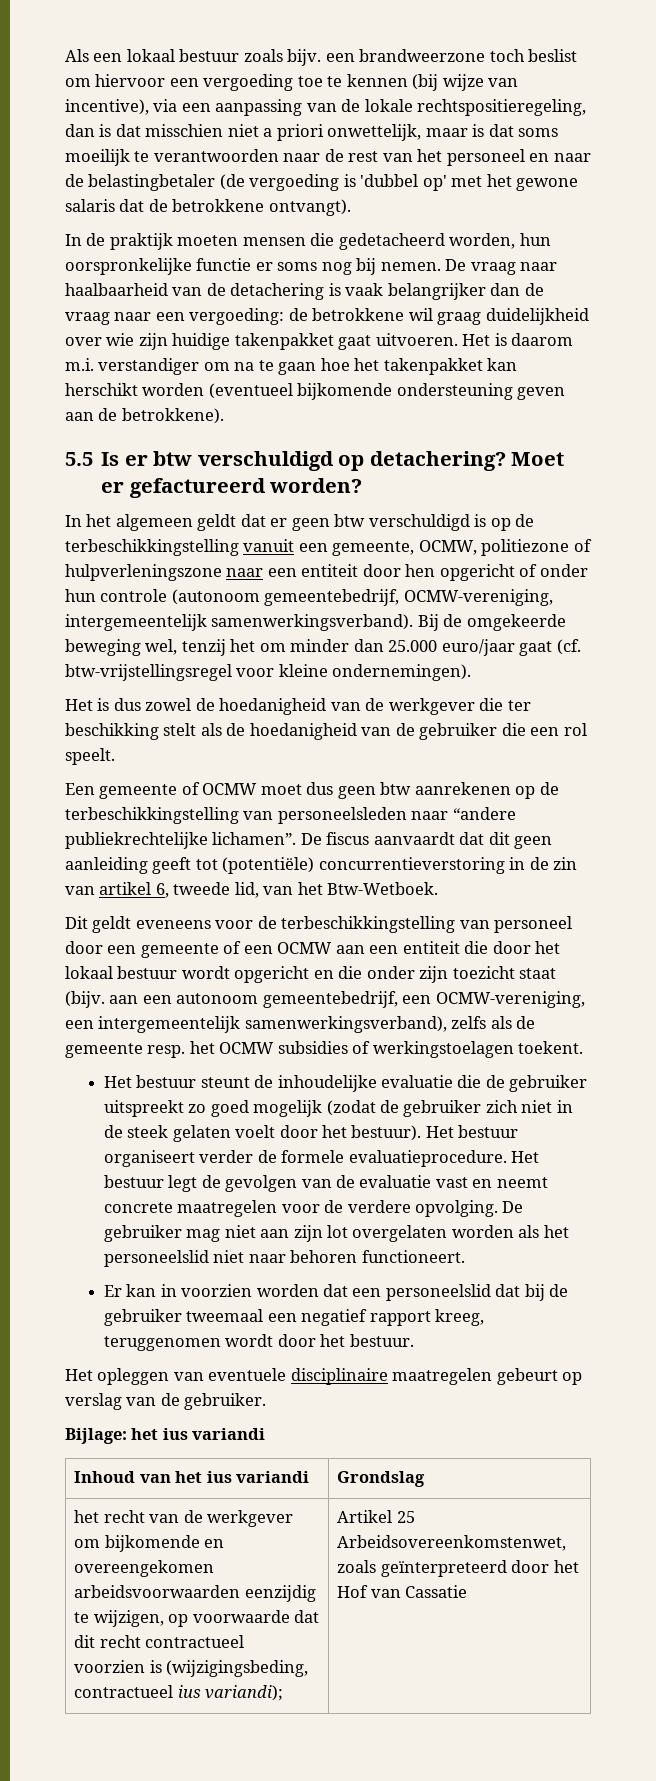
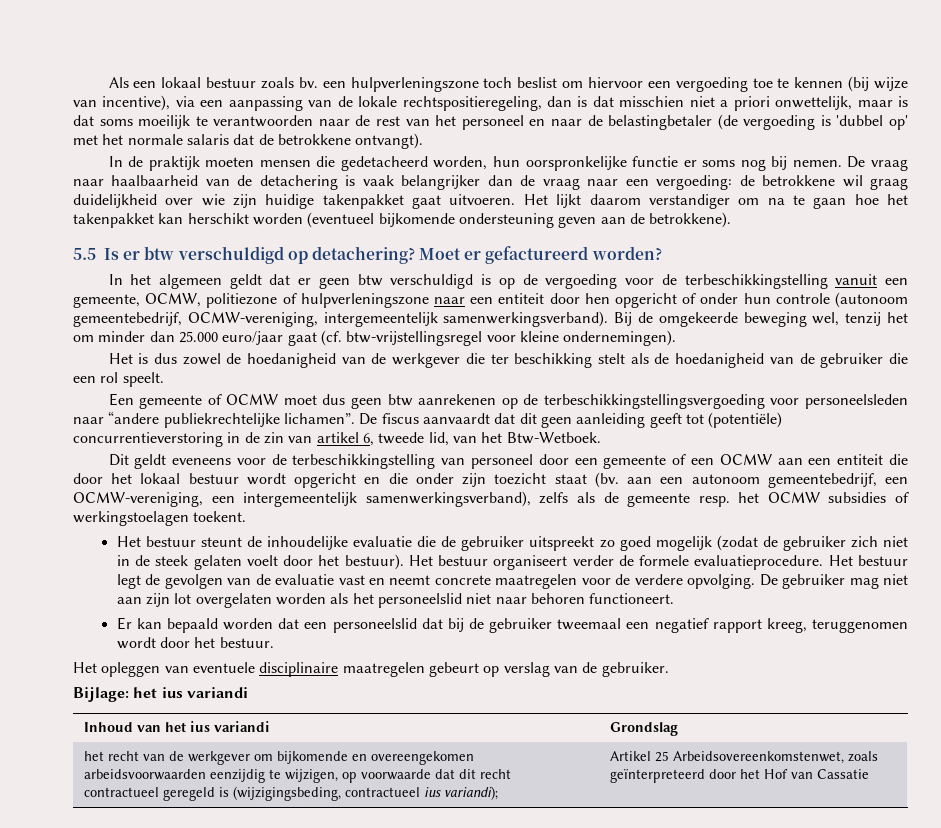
- Als een lokaal bestuur zoals bijv. een brandweerzone toch beslist om hiervoor een vergoeding toe te kennen (bij wijze van incentive), via een aanpassing van de lokale rechtspositieregeling, dan is dat misschien niet a priori onwettelijk, maar is dat soms moeilijk te verantwoorden naar de rest van het personeel en naar de belastingbetaler (de vergoeding is 'dubbel op' met het gewone salaris dat de betrokkene ontvangt).
+ Als een lokaal bestuur zoals bv. een hulpverleningszone toch beslist om hiervoor een vergoeding toe te kennen (bij wijze van incentive), via een aanpassing van de lokale rechtspositieregeling, dan is dat misschien niet a priori onwettelijk, maar is dat soms moeilijk te verantwoorden naar de rest van het personeel en naar de belastingbetaler (de vergoeding is 'dubbel op' met het normale salaris dat de betrokkene ontvangt).
- Het is daarom m.i. verstandiger om na te gaan hoe het takenpakket kan herschikt worden (eventueel bijkomende ondersteuning geven aan de betrokkene).
+ Het lijkt daarom verstandiger om na te gaan hoe het takenpakket kan herschikt worden (eventueel bijkomende ondersteuning geven aan de betrokkene).
- In het algemeen geldt dat er geen btw verschuldigd is op de terbeschikkingstelling vanuit een gemeente, OCMW, politiezone of hulpverleningszone naar een entiteit door hen opgericht of onder hun controle (autonoom gemeentebedrijf, OCMW-vereniging, intergemeentelijk samenwerkingsverband).
+ In het algemeen geldt dat er geen btw verschuldigd is op de vergoeding voor de terbeschikkingstelling vanuit een gemeente, OCMW, politiezone of hulpverleningszone naar een entiteit door hen opgericht of onder hun controle (autonoom gemeentebedrijf, OCMW-vereniging, intergemeentelijk samenwerkingsverband).
- Een gemeente of OCMW moet dus geen btw aanrekenen op de terbeschikkingstelling van personeelsleden naar “andere publiekrechtelijke lichamen”.
+ Een gemeente of OCMW moet dus geen btw aanrekenen op de terbeschikkingstellingsvergoeding voor personeelsleden naar “andere publiekrechtelijke lichamen”.
- Dit geldt eveneens voor de terbeschikkingstelling van personeel door een gemeente of een OCMW aan een entiteit die door het lokaal bestuur wordt opgericht en die onder zijn toezicht staat (bijv. aan een autonoom gemeentebedrijf, een OCMW-vereniging, een intergemeentelijk samenwerkingsverband), zelfs als de gemeente resp. het OCMW subsidies of werkingstoelagen toekent.
+ Dit geldt eveneens voor de terbeschikkingstelling van personeel door een gemeente of een OCMW aan een entiteit die door het lokaal bestuur wordt opgericht en die onder zijn toezicht staat (bv. aan een autonoom gemeentebedrijf, een OCMW-vereniging, een intergemeentelijk samenwerkingsverband), zelfs als de gemeente resp. het OCMW subsidies of werkingstoelagen toekent.
- Er kan in voorzien worden dat een personeelslid dat bij de gebruiker tweemaal een negatief rapport kreeg, teruggenomen wordt door het bestuur.
+ Er kan bepaald worden dat een personeelslid dat bij de gebruiker tweemaal een negatief rapport kreeg, teruggenomen wordt door het bestuur.
- het recht van de werkgever om bijkomende en overeengekomen arbeidsvoorwaarden eenzijdig te wijzigen, op voorwaarde dat dit recht contractueel voorzien is (wijzigingsbeding, contractueel ius variandi); | Artikel 25 Arbeidsovereenkomstenwet, zoals geïnterpreteerd door het Hof van Cassatie
+ het recht van de werkgever om bijkomende en overeengekomen arbeidsvoorwaarden eenzijdig te wijzigen, op voorwaarde dat dit recht contractueel geregeld is (wijzigingsbeding, contractueel ius variandi); | Artikel 25 Arbeidsovereenkomstenwet, zoals geïnterpreteerd door het Hof van Cassatie

